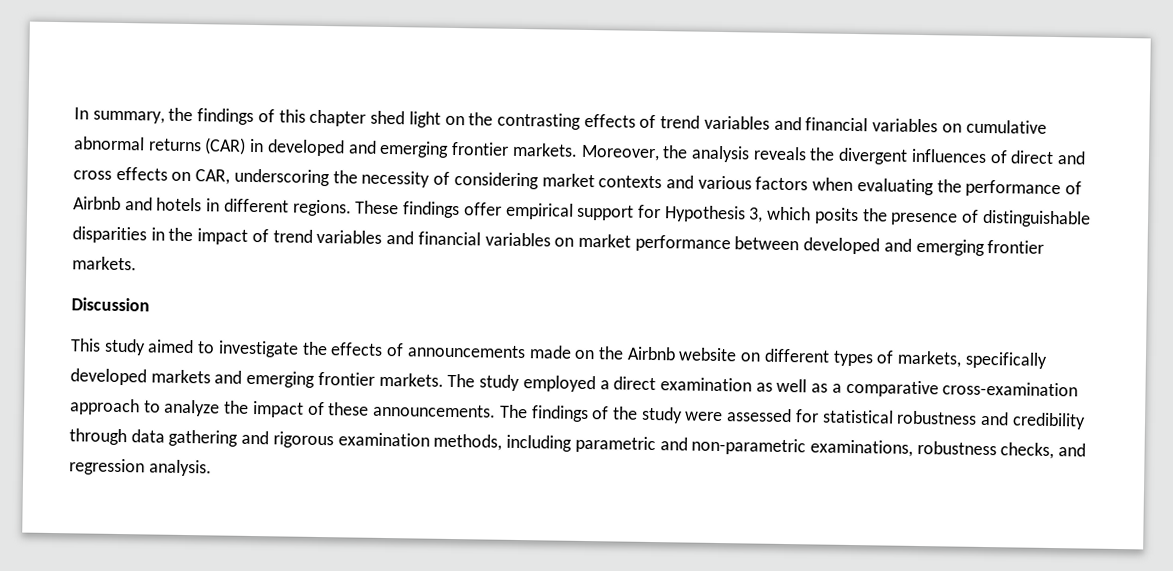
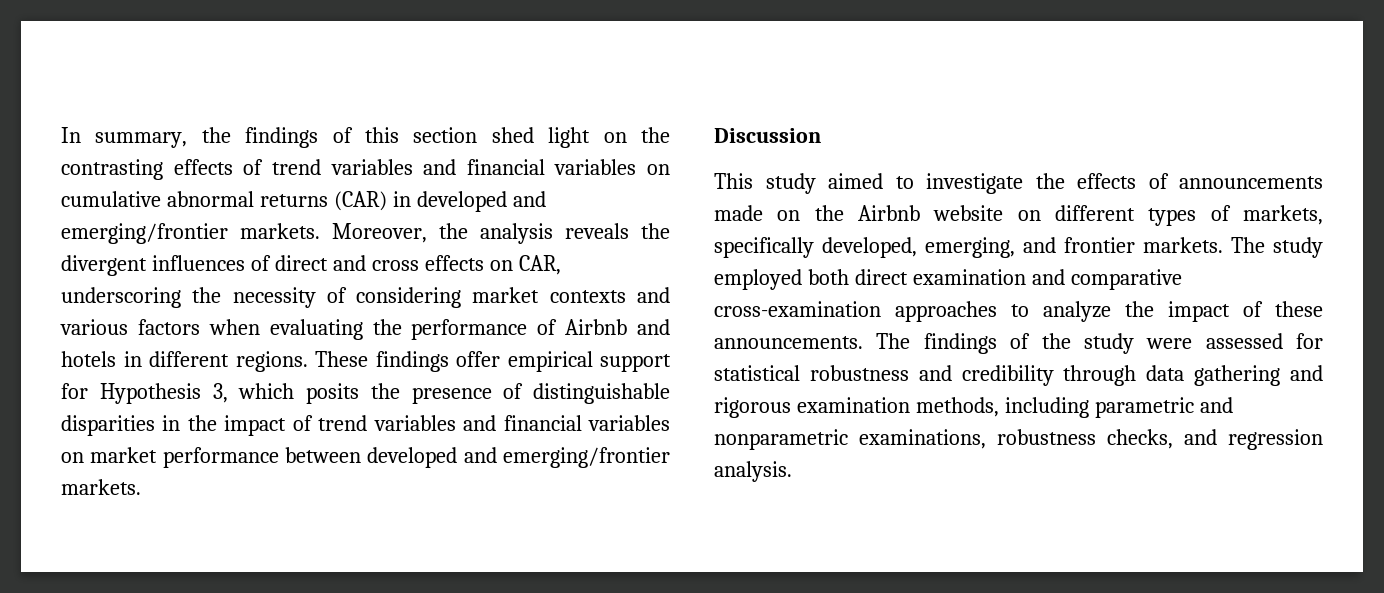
- In summary, the findings of this chapter shed light on the contrasting effects of trend variables and financial variables on cumulative abnormal returns (CAR) in developed and emerging frontier markets.
+ In summary, the findings of this section shed light on the contrasting effects of trend variables and financial variables on cumulative abnormal returns (CAR) in developed and emerging/frontier markets.
- These findings offer empirical support for Hypothesis 3, which posits the presence of distinguishable disparities in the impact of trend variables and financial variables on market performance between developed and emerging frontier markets.
+ These findings offer empirical support for Hypothesis 3, which posits the presence of distinguishable disparities in the impact of trend variables and financial variables on market performance between developed and emerging/frontier markets.
- This study aimed to investigate the effects of announcements made on the Airbnb website on different types of markets, specifically developed markets and emerging frontier markets.
+ This study aimed to investigate the effects of announcements made on the Airbnb website on different types of markets, specifically developed, emerging, and frontier markets.
- The study employed a direct examination as well as a comparative cross-examination approach to analyze the impact of these announcements.
+ The study employed both direct examination and comparative cross-examination approaches to analyze the impact of these announcements.
- The findings of the study were assessed for statistical robustness and credibility through data gathering and rigorous examination methods, including parametric and non-parametric examinations, robustness checks, and regression analysis.
+ The findings of the study were assessed for statistical robustness and credibility through data gathering and rigorous examination methods, including parametric and nonparametric examinations, robustness checks, and regression analysis.

